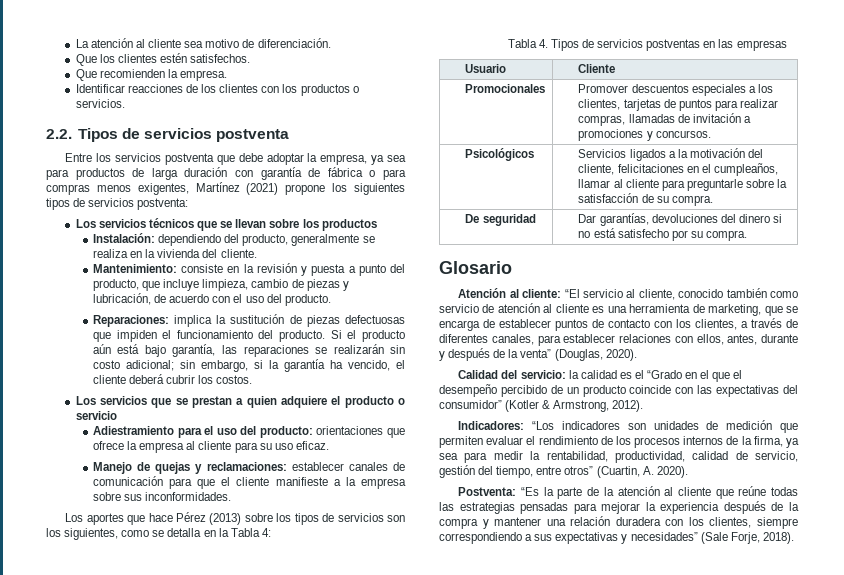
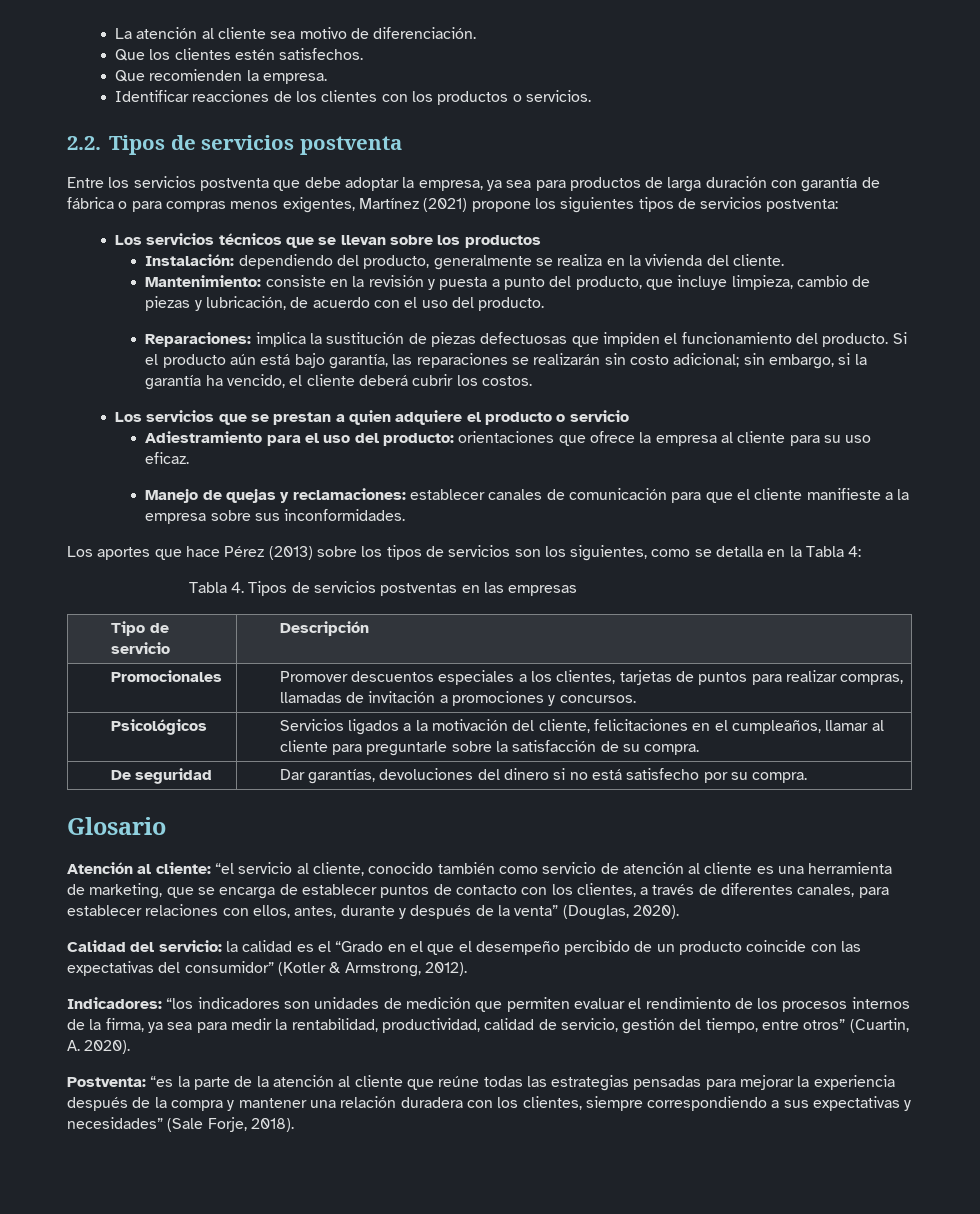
- Usuario | Cliente
+ Tipo de servicio | Descripción
- Atención al cliente: “El servicio al cliente, conocido también como servicio de atención al cliente es una herramienta de marketing, que se encarga de establecer puntos de contacto con los clientes, a través de diferentes canales, para establecer relaciones con ellos, antes, durante y después de la venta” (Douglas, 2020).
+ Atención al cliente: “el servicio al cliente, conocido también como servicio de atención al cliente es una herramienta de marketing, que se encarga de establecer puntos de contacto con los clientes, a través de diferentes canales, para establecer relaciones con ellos, antes, durante y después de la venta” (Douglas, 2020).
- Indicadores: “Los indicadores son unidades de medición que permiten evaluar el rendimiento de los procesos internos de la firma, ya sea para medir la rentabilidad, productividad, calidad de servicio, gestión del tiempo, entre otros” (Cuartin, A. 2020).
+ Indicadores: “los indicadores son unidades de medición que permiten evaluar el rendimiento de los procesos internos de la firma, ya sea para medir la rentabilidad, productividad, calidad de servicio, gestión del tiempo, entre otros” (Cuartin, A. 2020).
- Postventa: “Es la parte de la atención al cliente que reúne todas las estrategias pensadas para mejorar la experiencia después de la compra y mantener una relación duradera con los clientes, siempre correspondiendo a sus expectativas y necesidades” (Sale Forje, 2018).
+ Postventa: “es la parte de la atención al cliente que reúne todas las estrategias pensadas para mejorar la experiencia después de la compra y mantener una relación duradera con los clientes, siempre correspondiendo a sus expectativas y necesidades” (Sale Forje, 2018).

